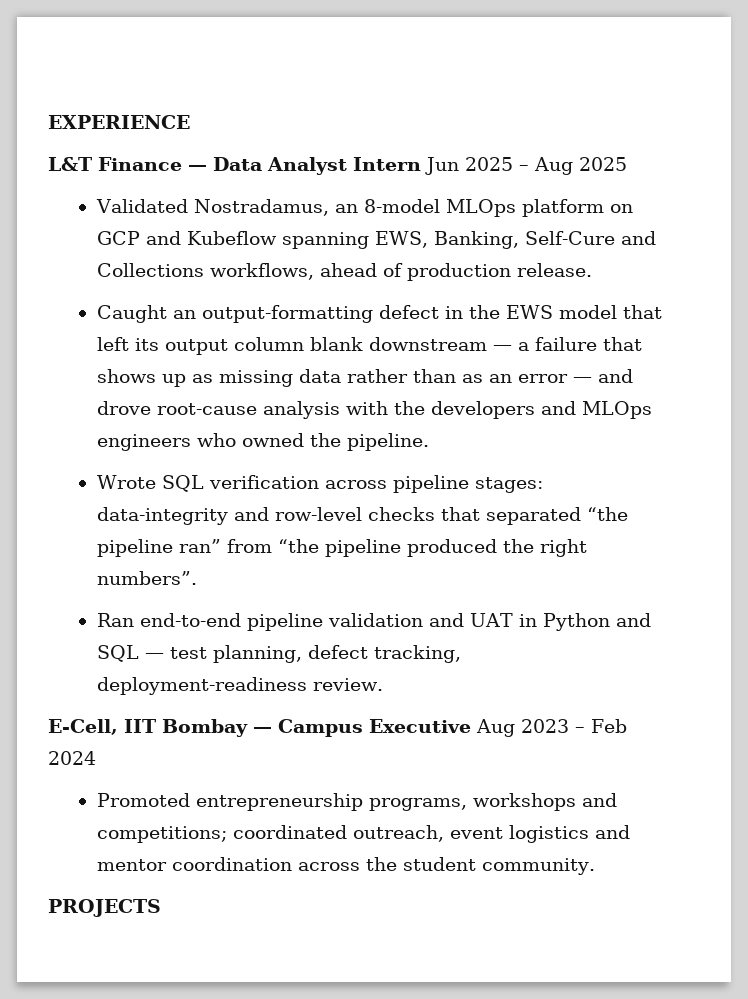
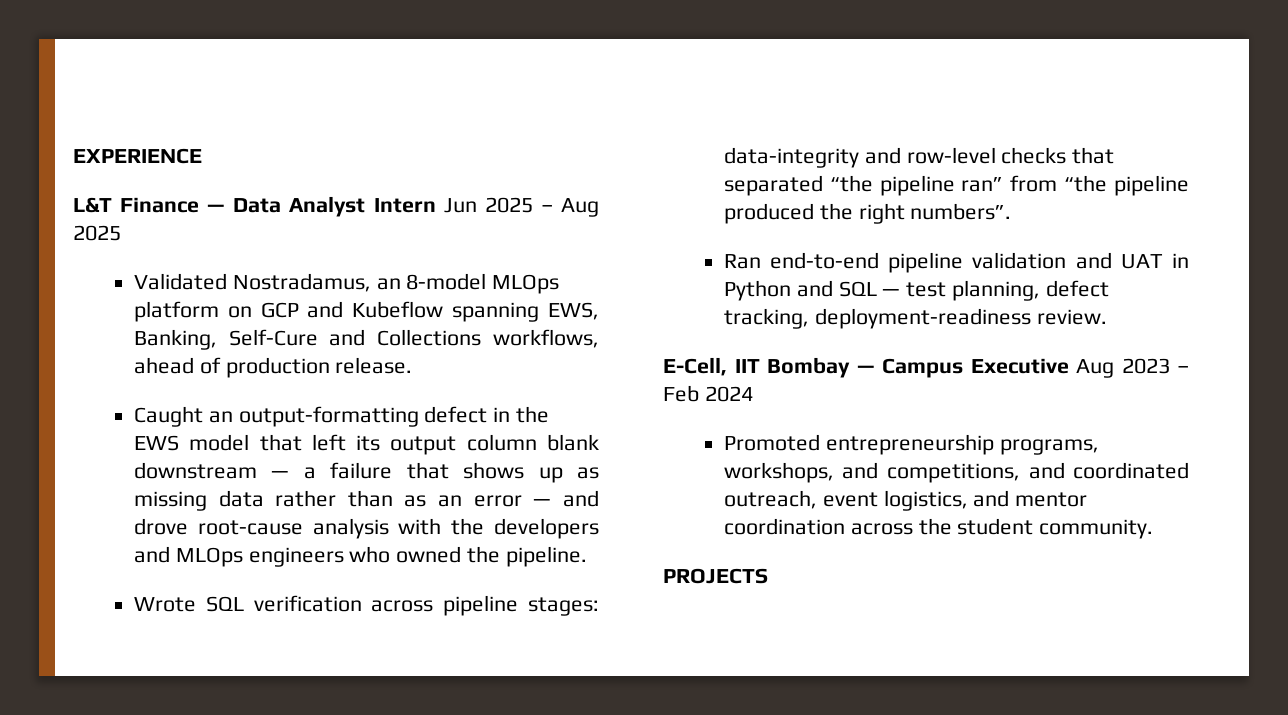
- Promoted entrepreneurship programs, workshops and competitions; coordinated outreach, event logistics and mentor coordination across the student community.
+ Promoted entrepreneurship programs, workshops, and competitions, and coordinated outreach, event logistics, and mentor coordination across the student community.

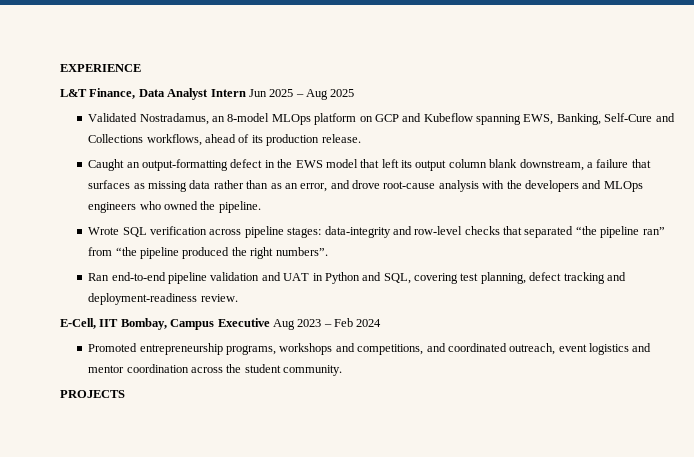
- L&T Finance — Data Analyst Intern Jun 2025 – Aug 2025
+ L&T Finance, Data Analyst Intern Jun 2025 – Aug 2025
- Validated Nostradamus, an 8-model MLOps platform on GCP and Kubeflow spanning EWS, Banking, Self-Cure and Collections workflows, ahead of production release.
+ Validated Nostradamus, an 8-model MLOps platform on GCP and Kubeflow spanning EWS, Banking, Self-Cure and Collections workflows, ahead of its production release.
- Caught an output-formatting defect in the EWS model that left its output column blank downstream — a failure that shows up as missing data rather than as an error — and drove root-cause analysis with the developers and MLOps engineers who owned the pipeline.
+ Caught an output-formatting defect in the EWS model that left its output column blank downstream, a failure that surfaces as missing data rather than as an error, and drove root-cause analysis with the developers and MLOps engineers who owned the pipeline.
- Ran end-to-end pipeline validation and UAT in Python and SQL — test planning, defect tracking, deployment-readiness review.
+ Ran end-to-end pipeline validation and UAT in Python and SQL, covering test planning, defect tracking and deployment-readiness review.
- E-Cell, IIT Bombay — Campus Executive Aug 2023 – Feb 2024
+ E-Cell, IIT Bombay, Campus Executive Aug 2023 – Feb 2024
- Promoted entrepreneurship programs, workshops, and competitions, and coordinated outreach, event logistics, and mentor coordination across the student community.
+ Promoted entrepreneurship programs, workshops and competitions, and coordinated outreach, event logistics and mentor coordination across the student community.

